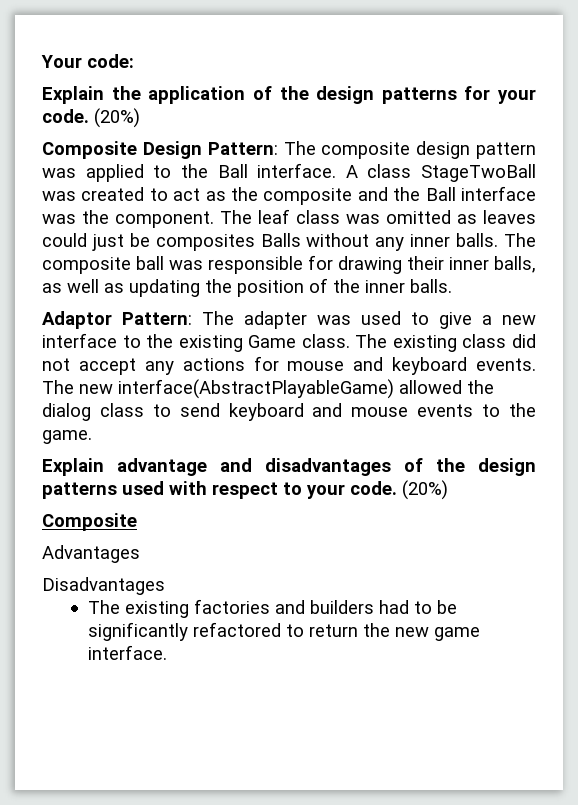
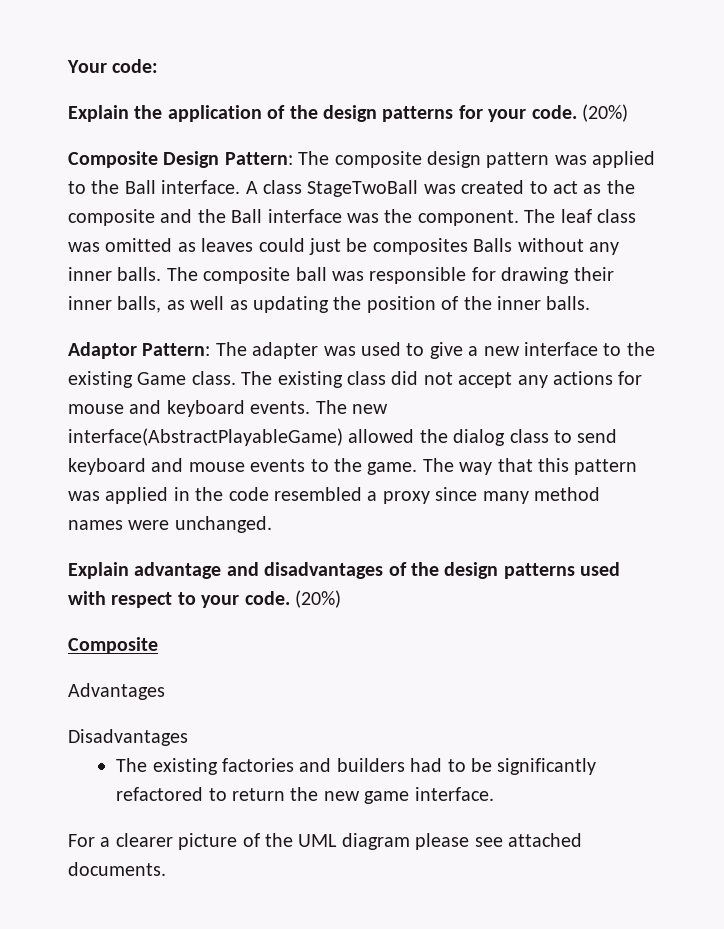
+ The way that this pattern was applied in the code resembled a proxy since many method names were unchanged.
+ For a clearer picture of the UML diagram please see attached documents.

